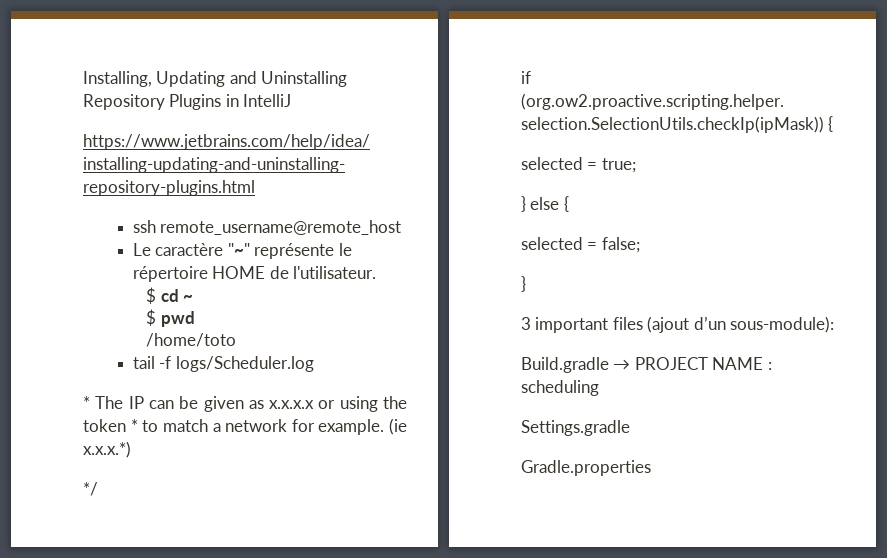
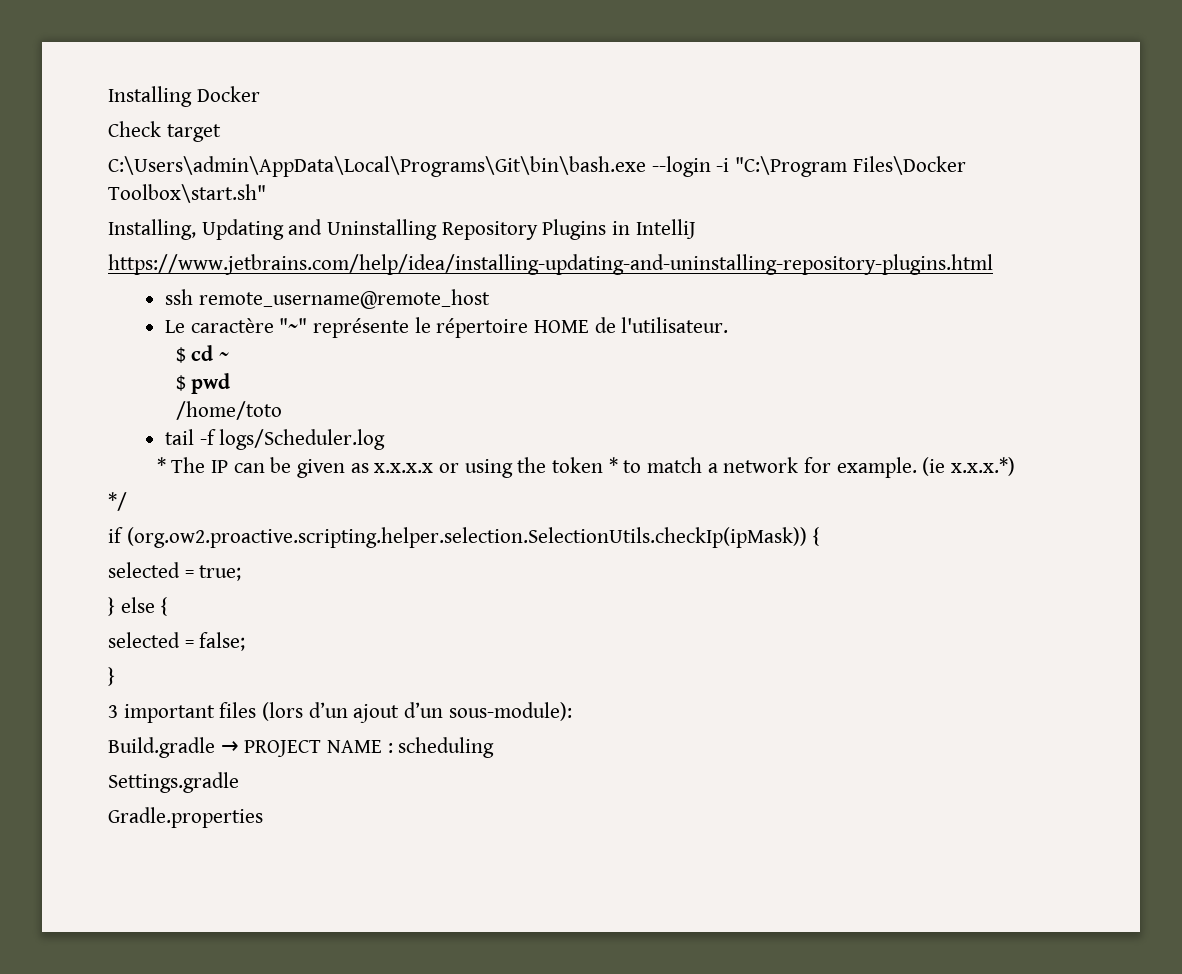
+ Installing Docker
+ Check target
+ C:\Users\admin\AppData\Local\Programs\Git\bin\bash.exe --login -i "C:\Program Files\Docker Toolbox\start.sh"
- 3 important files (ajout d’un sous-module):
+ 3 important files (lors d’un ajout d’un sous-module):

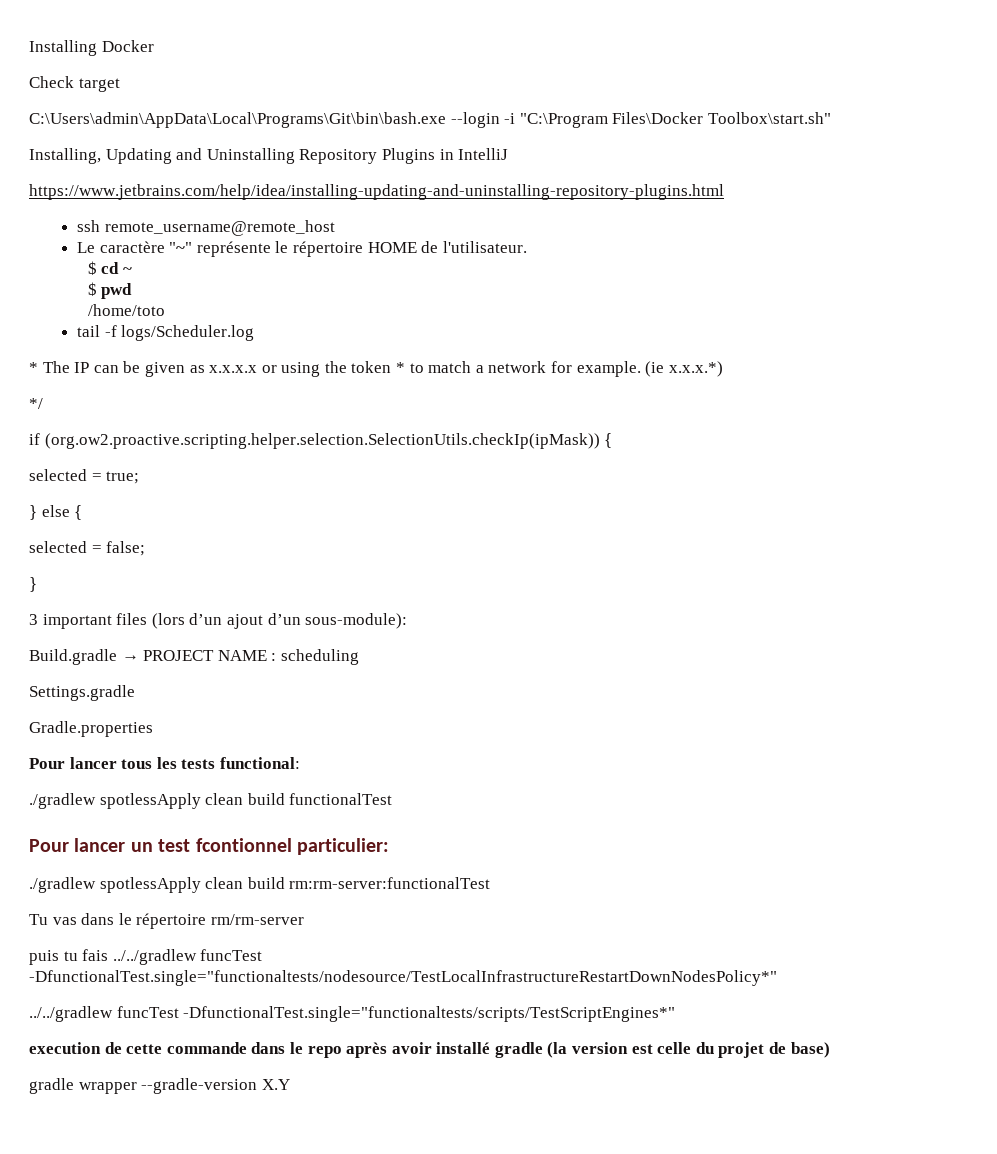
+ Pour lancer tous les tests functional:
+ ./gradlew spotlessApply clean build functionalTest
+ Pour lancer un test fcontionnel particulier:
+ ./gradlew spotlessApply clean build rm:rm-server:functionalTest
+ Tu vas dans le répertoire rm/rm-server
+ puis tu fais ../../gradlew funcTest -DfunctionalTest.single="functionaltests/nodesource/TestLocalInfrastructureRestartDownNodesPolicy*"
+ ../../gradlew funcTest -DfunctionalTest.single="functionaltests/scripts/TestScriptEngines*"
+ execution de cette commande dans le repo après avoir installé gradle (la version est celle du projet de base)
+ gradle wrapper --gradle-version X.Y

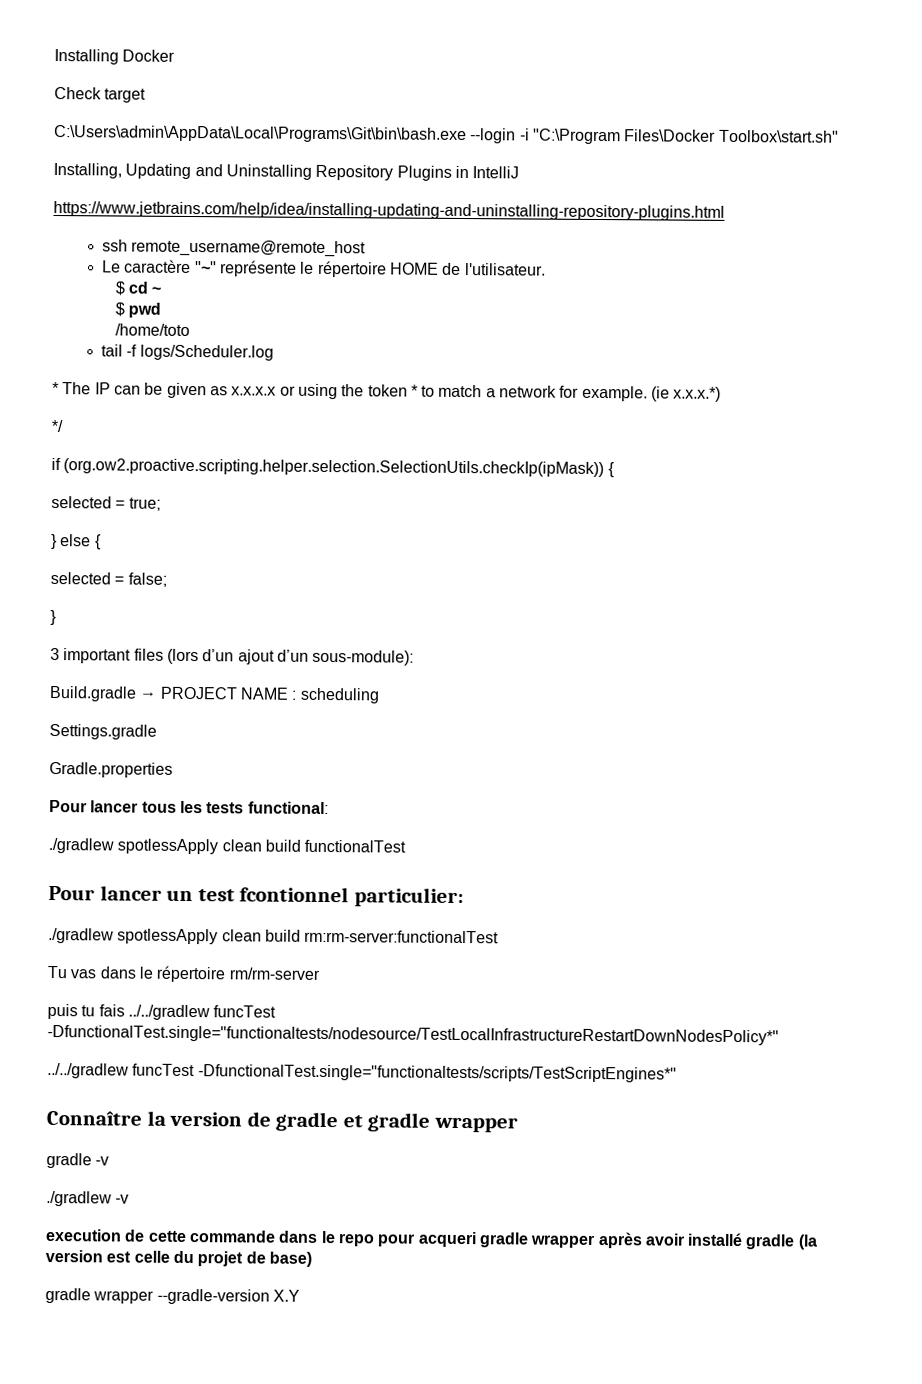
+ Connaître la version de gradle et gradle wrapper
+ gradle -v
+ ./gradlew -v
- execution de cette commande dans le repo après avoir installé gradle (la version est celle du projet de base)
+ execution de cette commande dans le repo pour acqueri gradle wrapper après avoir installé gradle (la version est celle du projet de base)

